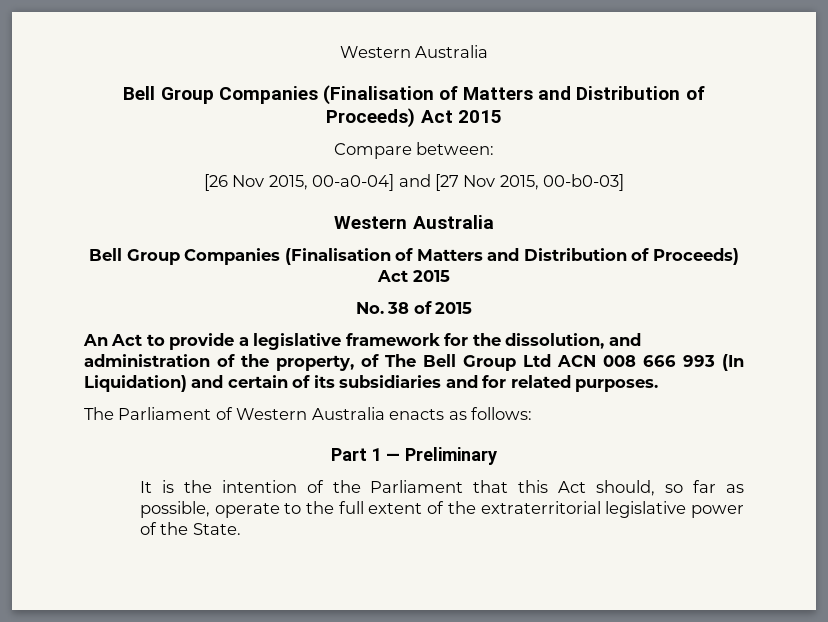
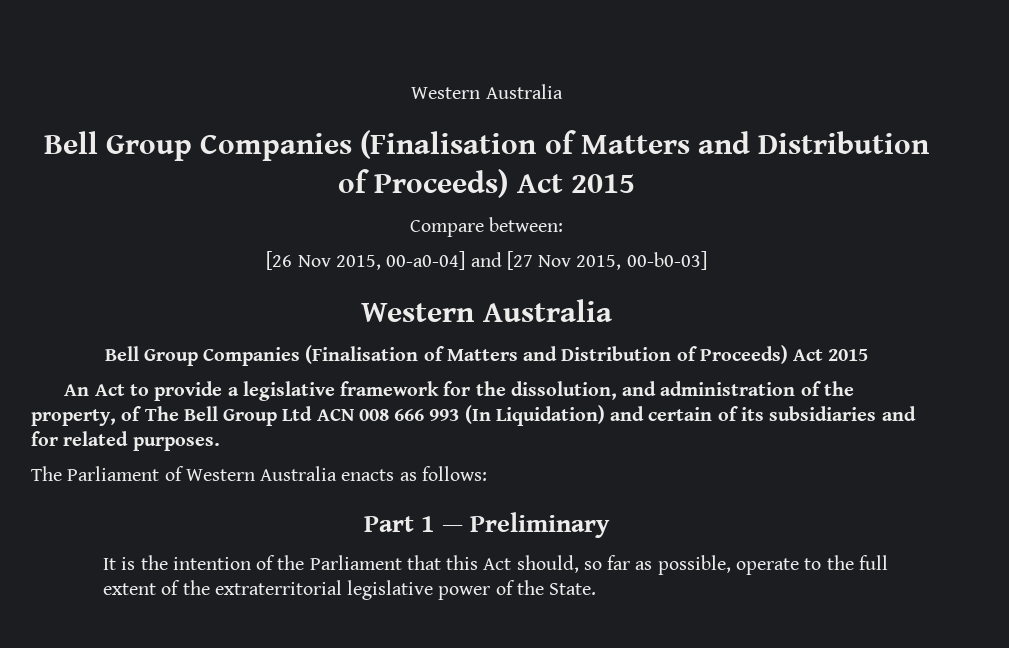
- No. 38 of 2015

